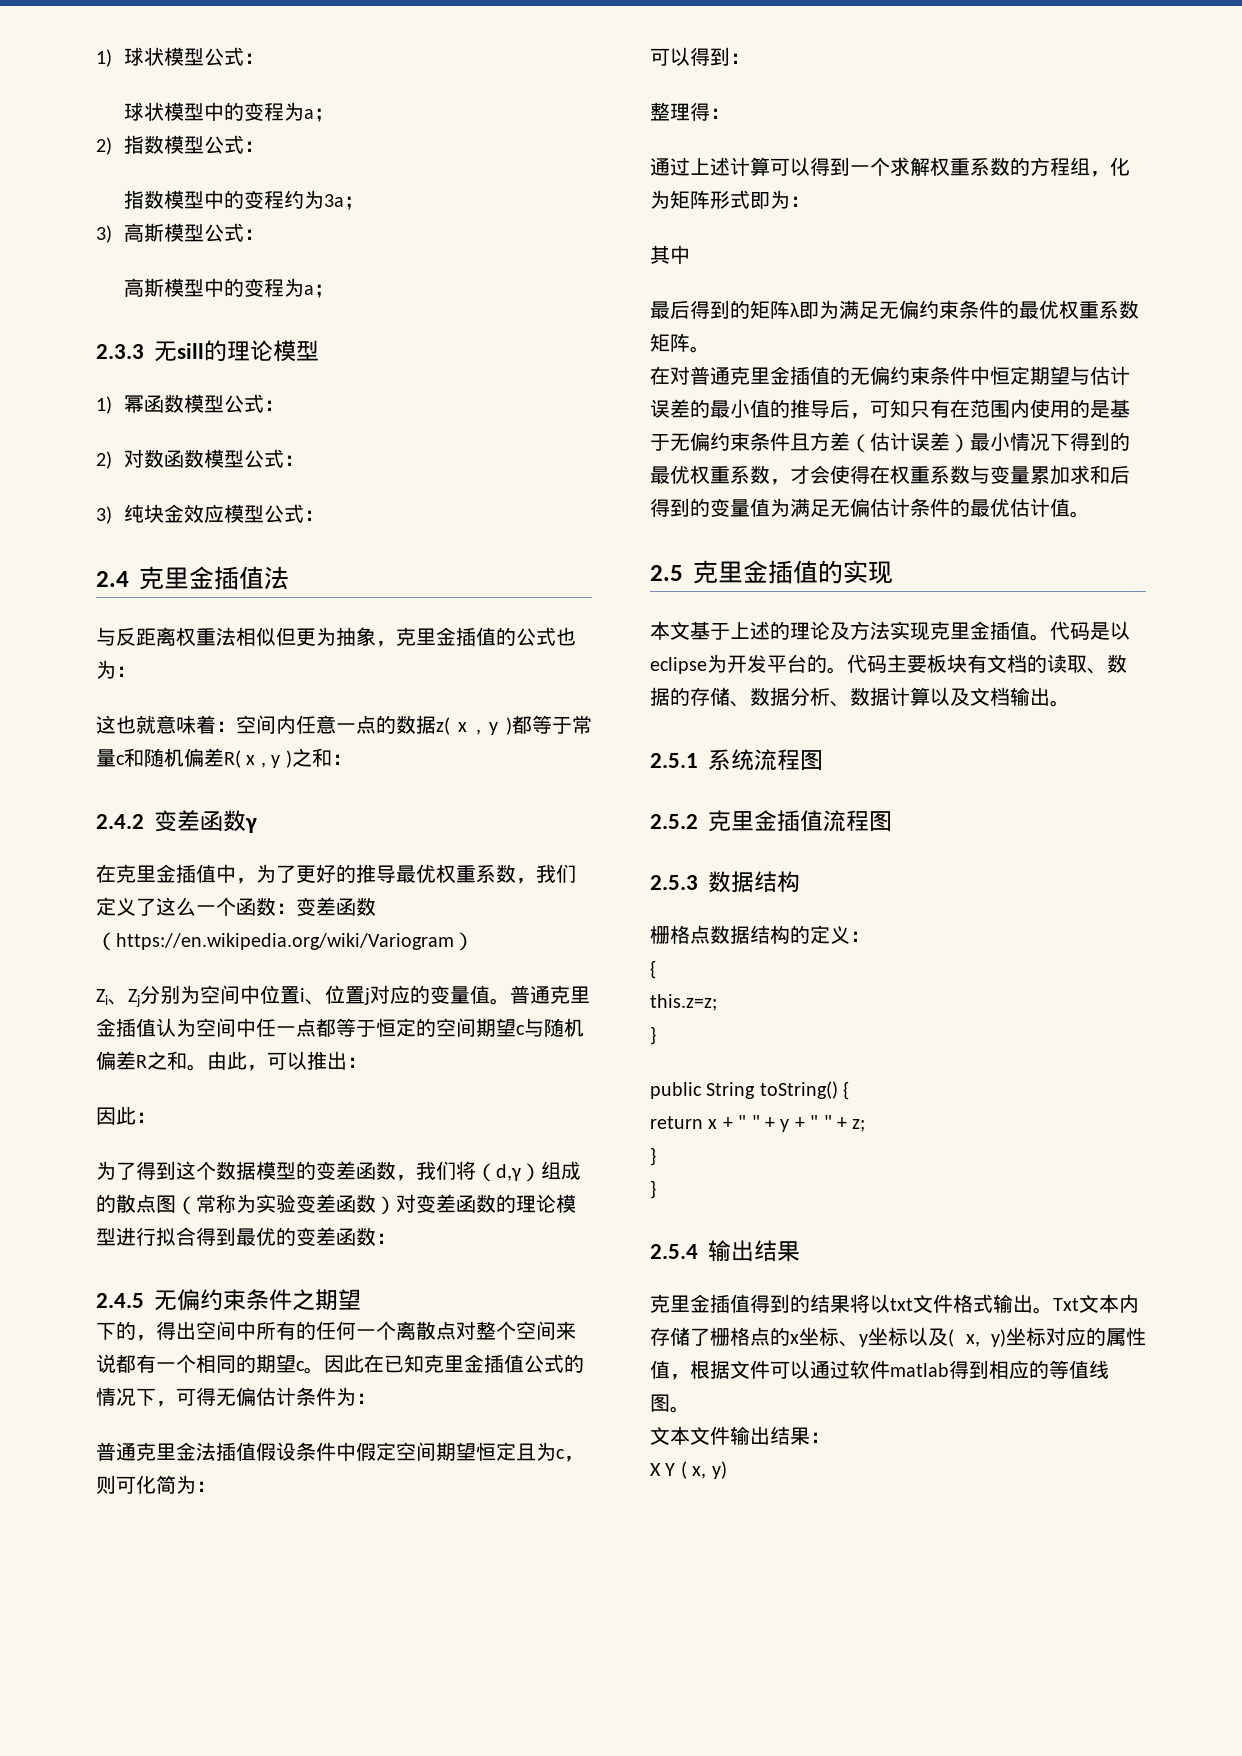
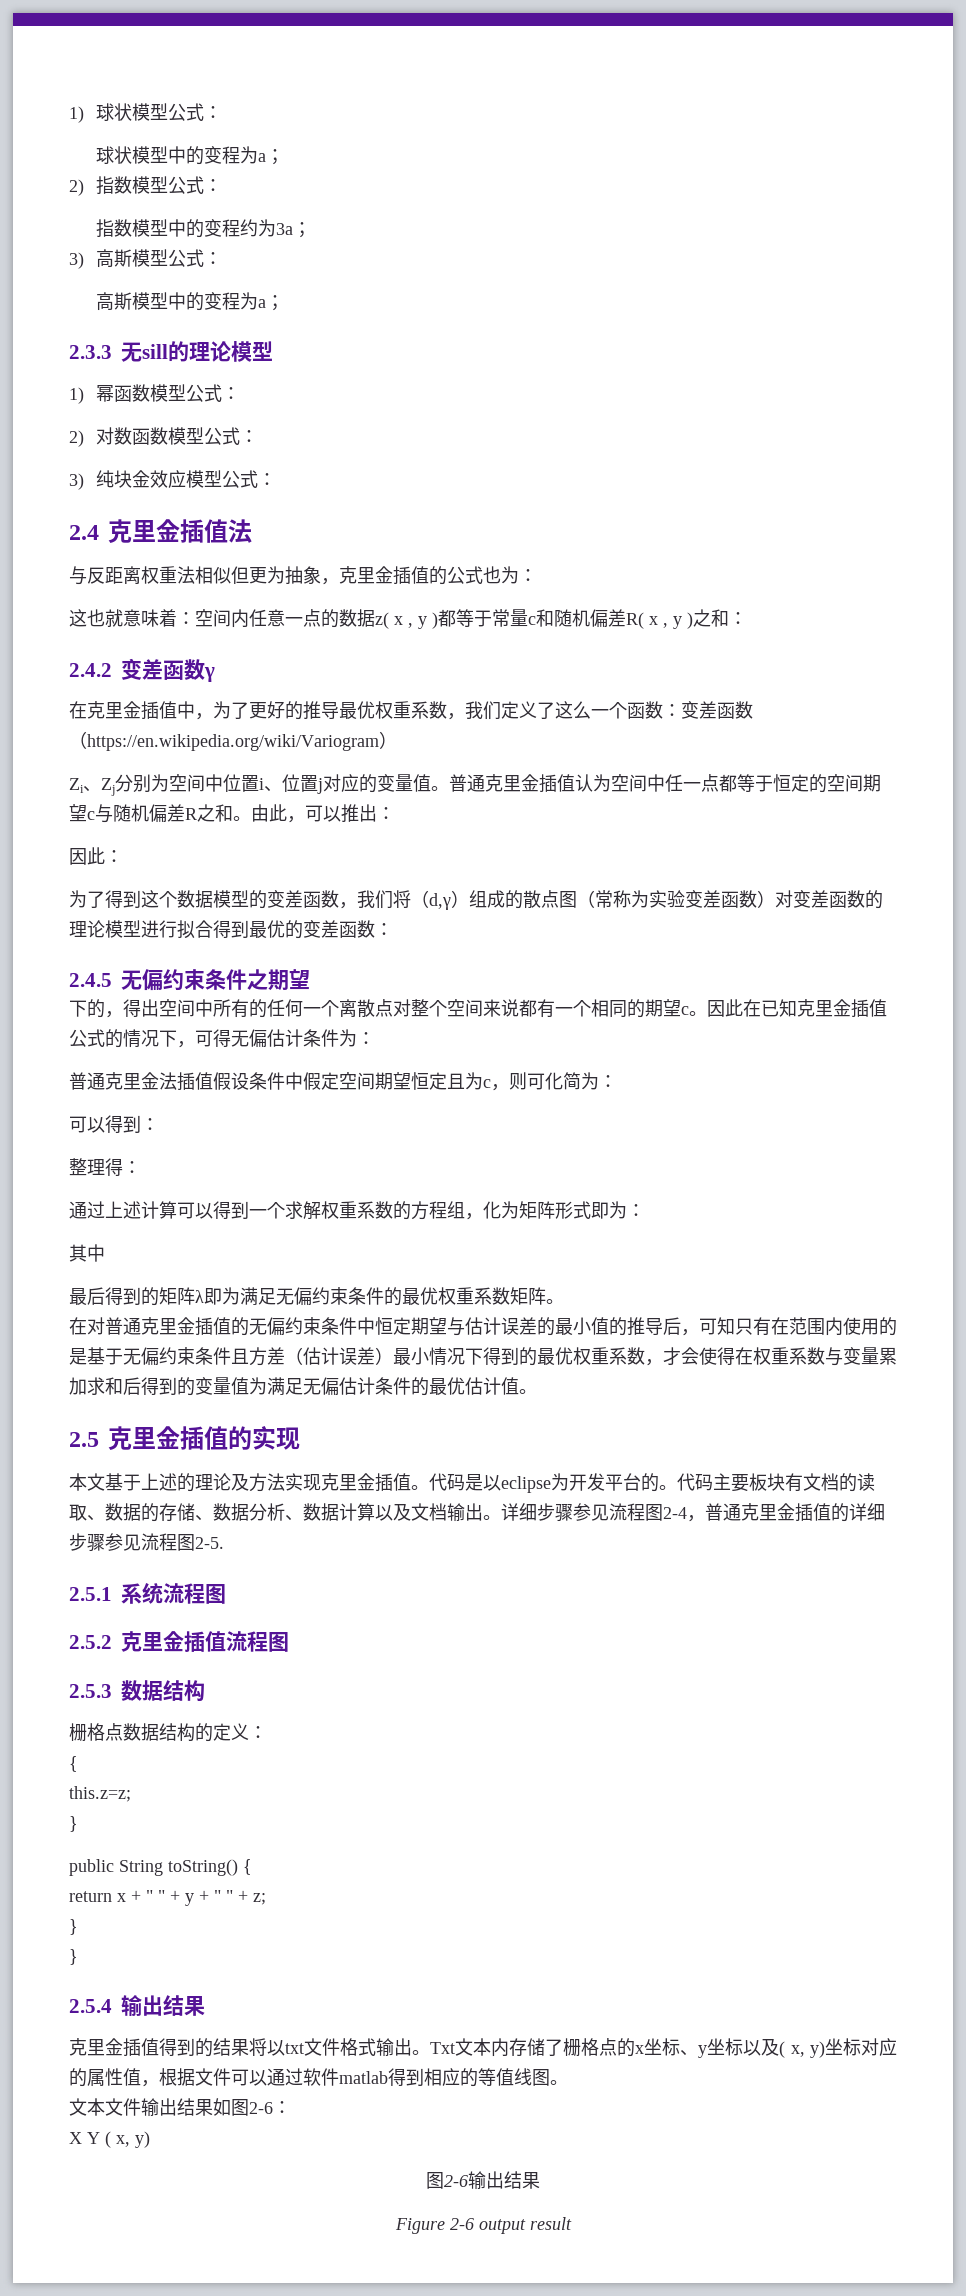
+ 详细步骤参见流程图2-4，普通克里金插值的详细步骤参见流程图2-5.
- 文本文件输出结果：
+ 文本文件输出结果如图2-6：
+ 图2-6输出结果
+ Figure 2-6 output result

